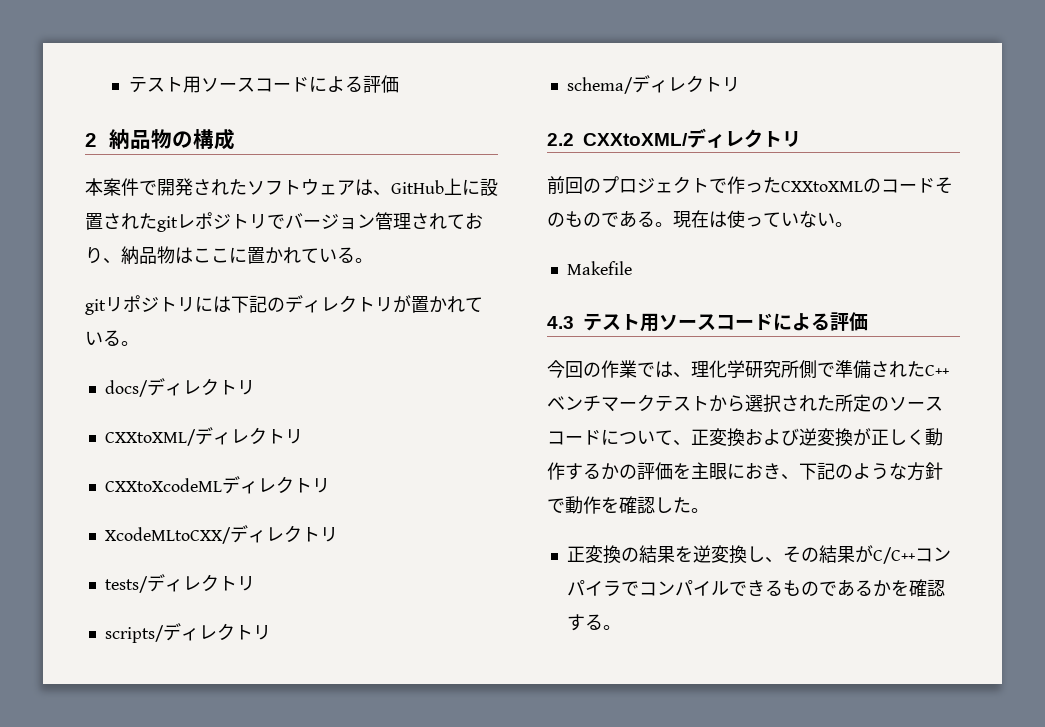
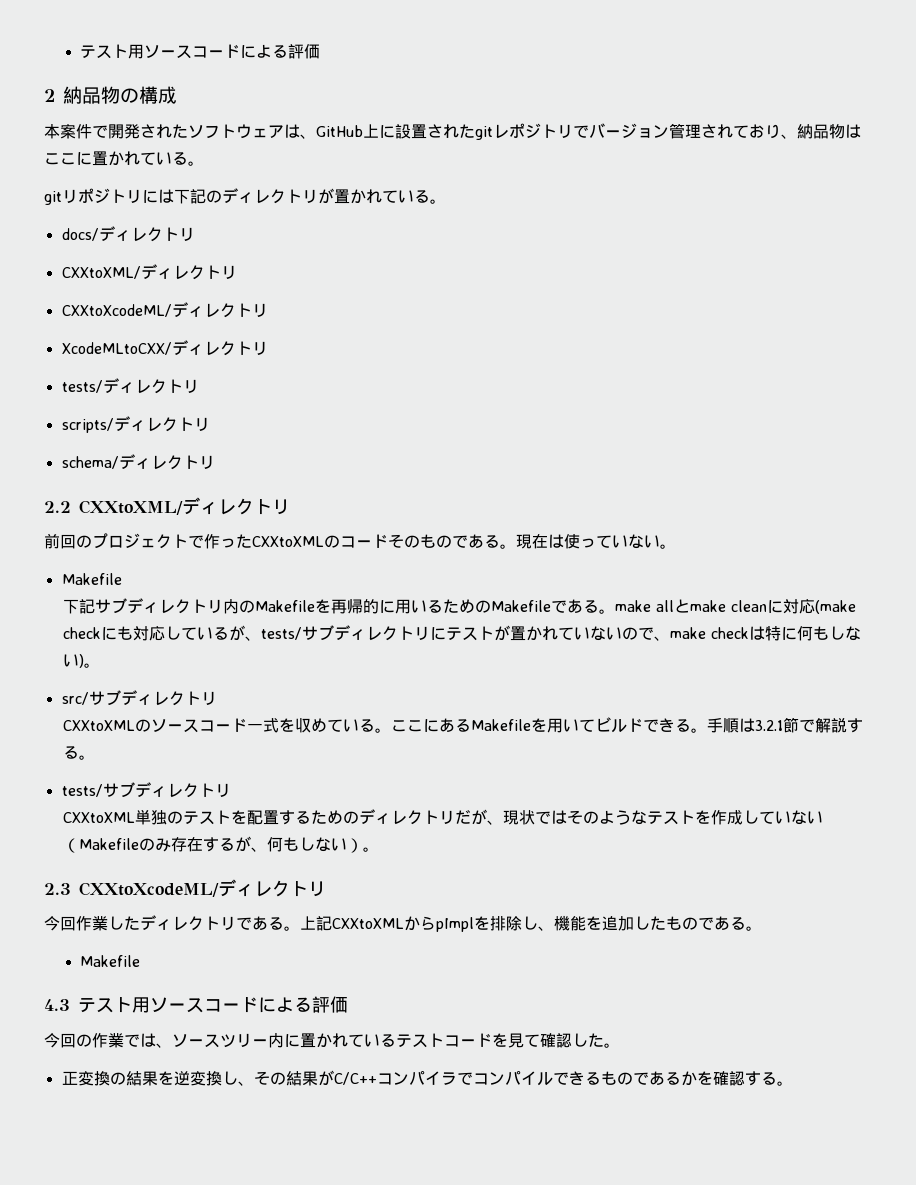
  docs/ディレクトリ
  CXXtoXML/ディレクトリ
- CXXtoXcodeMLディレクトリ
+ CXXtoXcodeML/ディレクトリ
+ 下記サブディレクトリ内のMakefileを再帰的に用いるためのMakefileである。make allとmake cleanに対応(make checkにも対応しているが、tests/サブディレクトリにテストが置かれていないので、make checkは特に何もしない)。
+ src/サブディレクトリ
+ CXXtoXMLのソースコード一式を収めている。ここにあるMakefileを用いてビルドできる。手順は3.2.1節で解説する。
+ tests/サブディレクトリ
+ CXXtoXML単独のテストを配置するためのディレクトリだが、現状ではそのようなテストを作成していない（Makefileのみ存在するが、何もしない）。
+ 2.3 CXXtoXcodeML/ディレクトリ
+ 今回作業したディレクトリである。上記CXXtoXMLからpImplを排除し、機能を追加したものである。
+ Makefile
- 今回の作業では、理化学研究所側で準備されたC++ベンチマークテストから選択された所定のソースコードについて、正変換および逆変換が正しく動作するかの評価を主眼におき、下記のような方針で動作を確認した。
+ 今回の作業では、ソースツリー内に置かれているテストコードを見て確認した。

